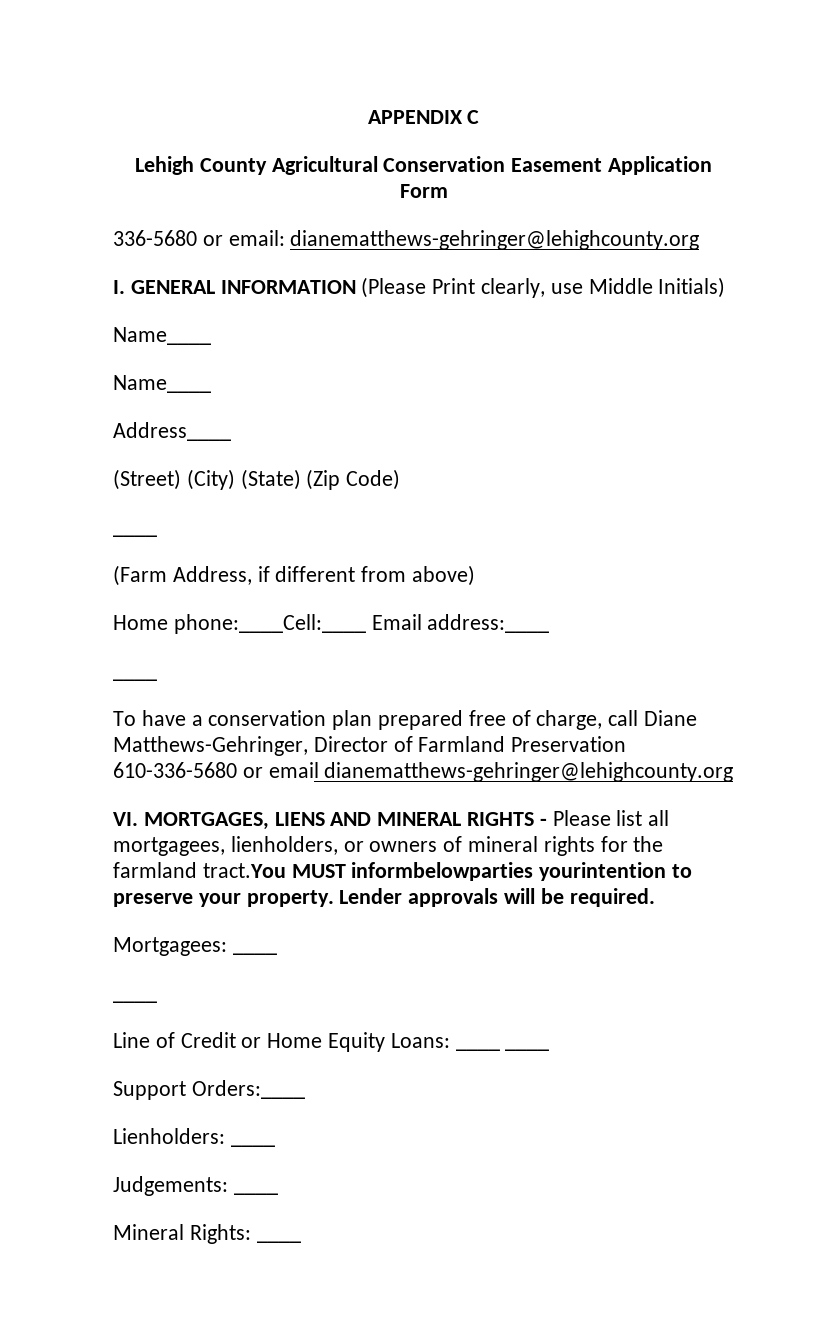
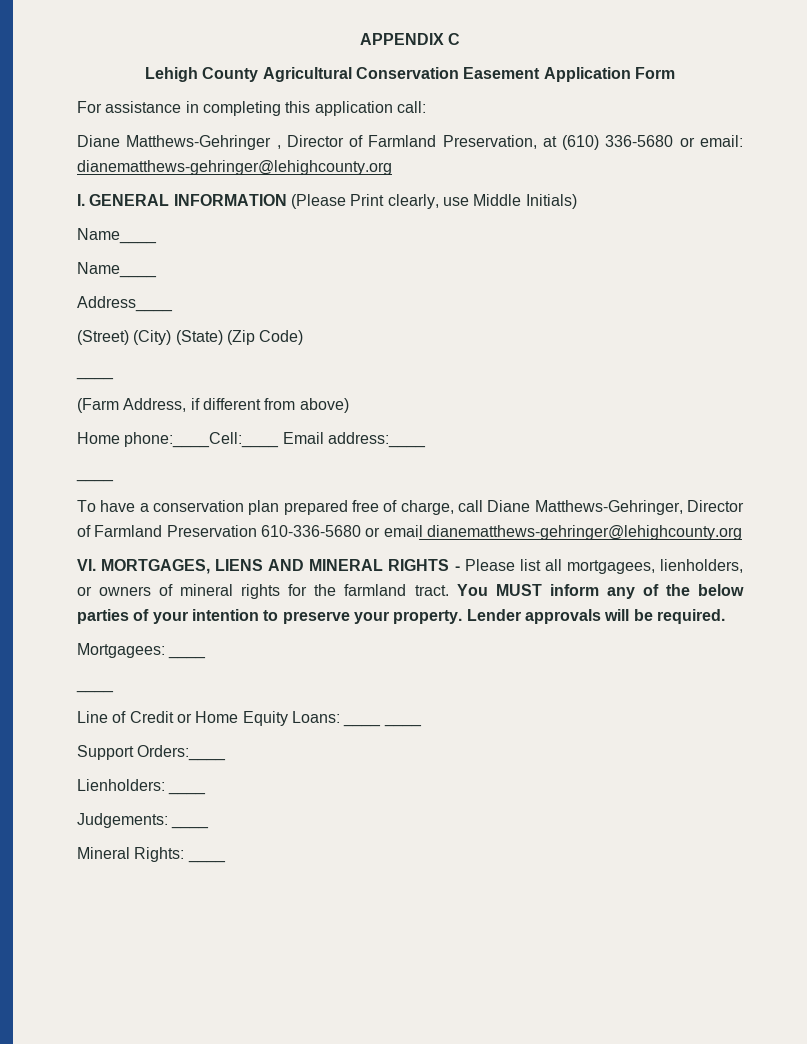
- 336-5680 or email: dianematthews-gehringer@lehighcounty.org
+ For assistance in completing this application call:
+ Diane Matthews-Gehringer , Director of Farmland Preservation, at (610) 336-5680 or email: dianematthews-gehringer@lehighcounty.org
- VI. MORTGAGES, LIENS AND MINERAL RIGHTS - Please list all mortgagees, lienholders, or owners of mineral rights for the farmland tract.You MUST informbelowparties yourintention to preserve your property.
+ VI. MORTGAGES, LIENS AND MINERAL RIGHTS - Please list all mortgagees, lienholders, or owners of mineral rights for the farmland tract. You MUST inform any of the below parties of your intention to preserve your property.

